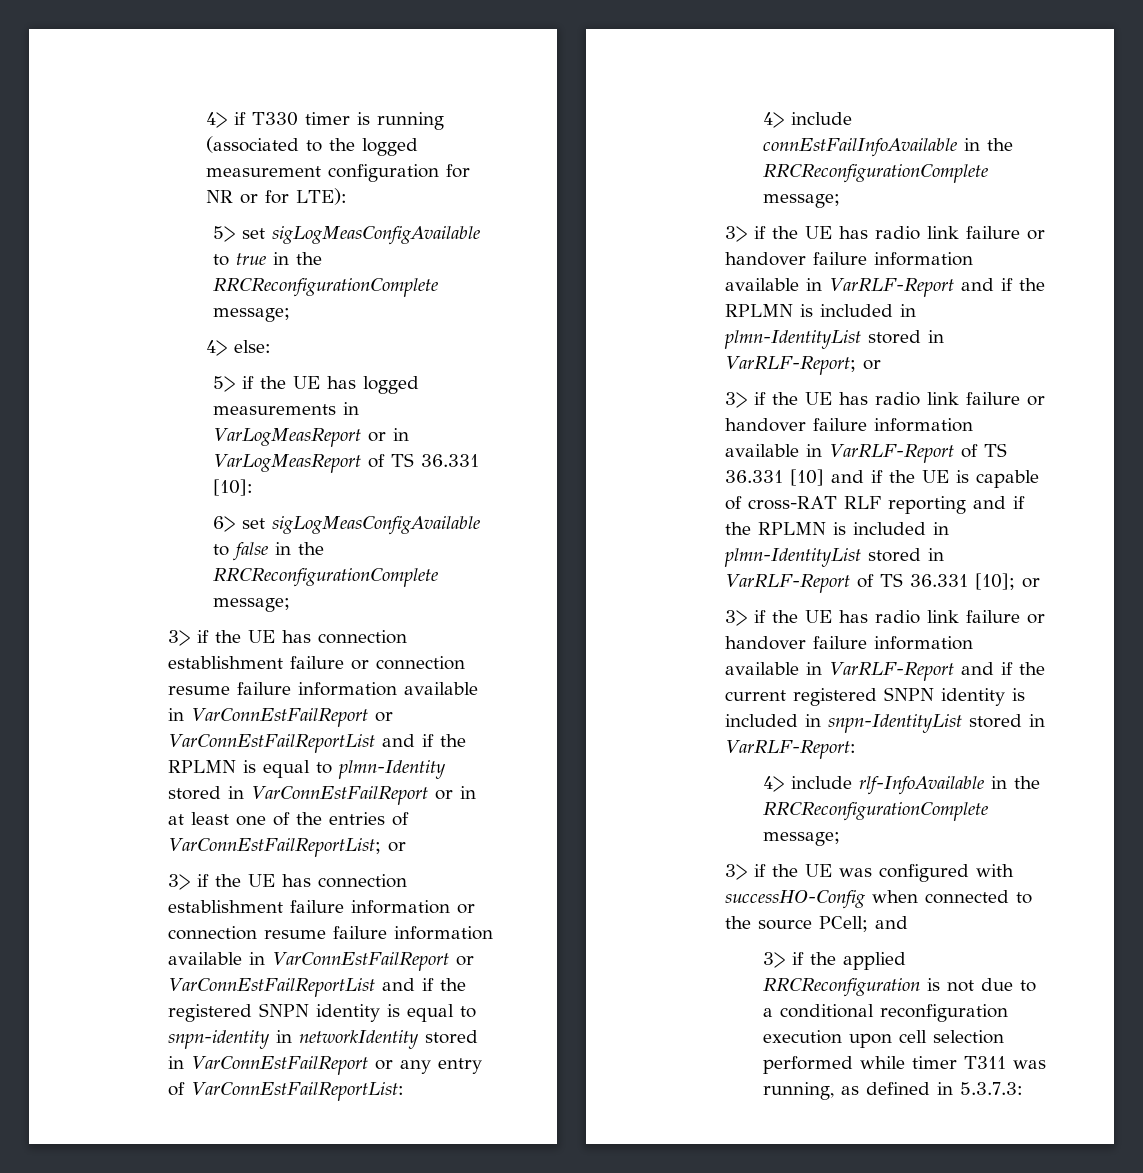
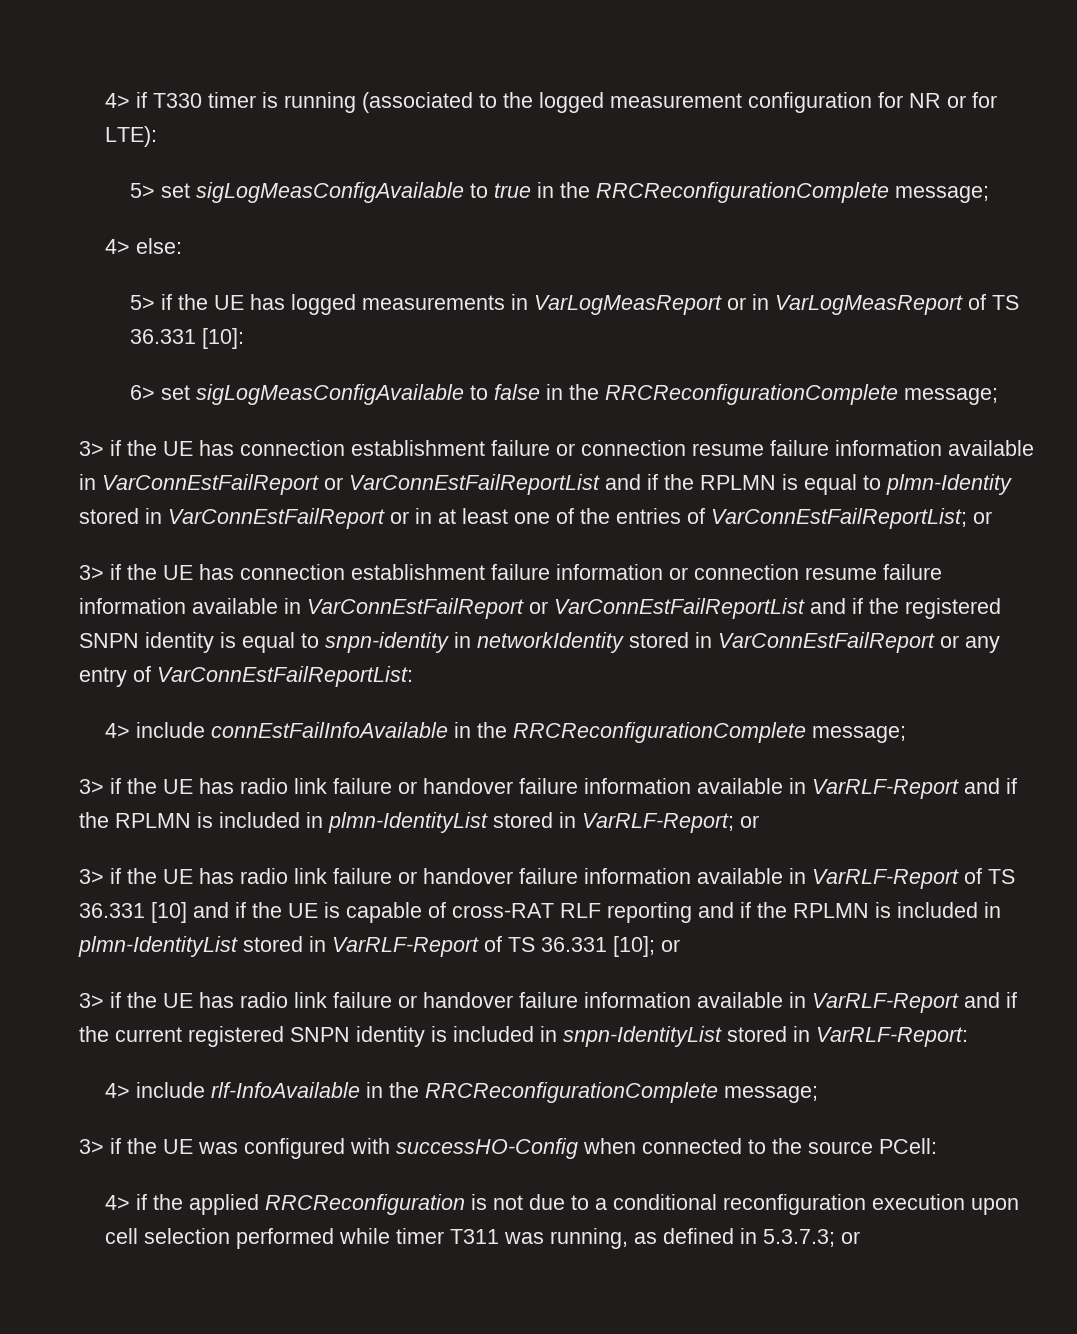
- 3> if the UE was configured with successHO-Config when connected to the source PCell; and
- 3> if the applied RRCReconfiguration is not due to a conditional reconfiguration execution upon cell selection performed while timer T311 was running, as defined in 5.3.7.3:
+ 3> if the UE was configured with successHO-Config when connected to the source PCell:
+ 4> if the applied RRCReconfiguration is not due to a conditional reconfiguration execution upon cell selection performed while timer T311 was running, as defined in 5.3.7.3; or

